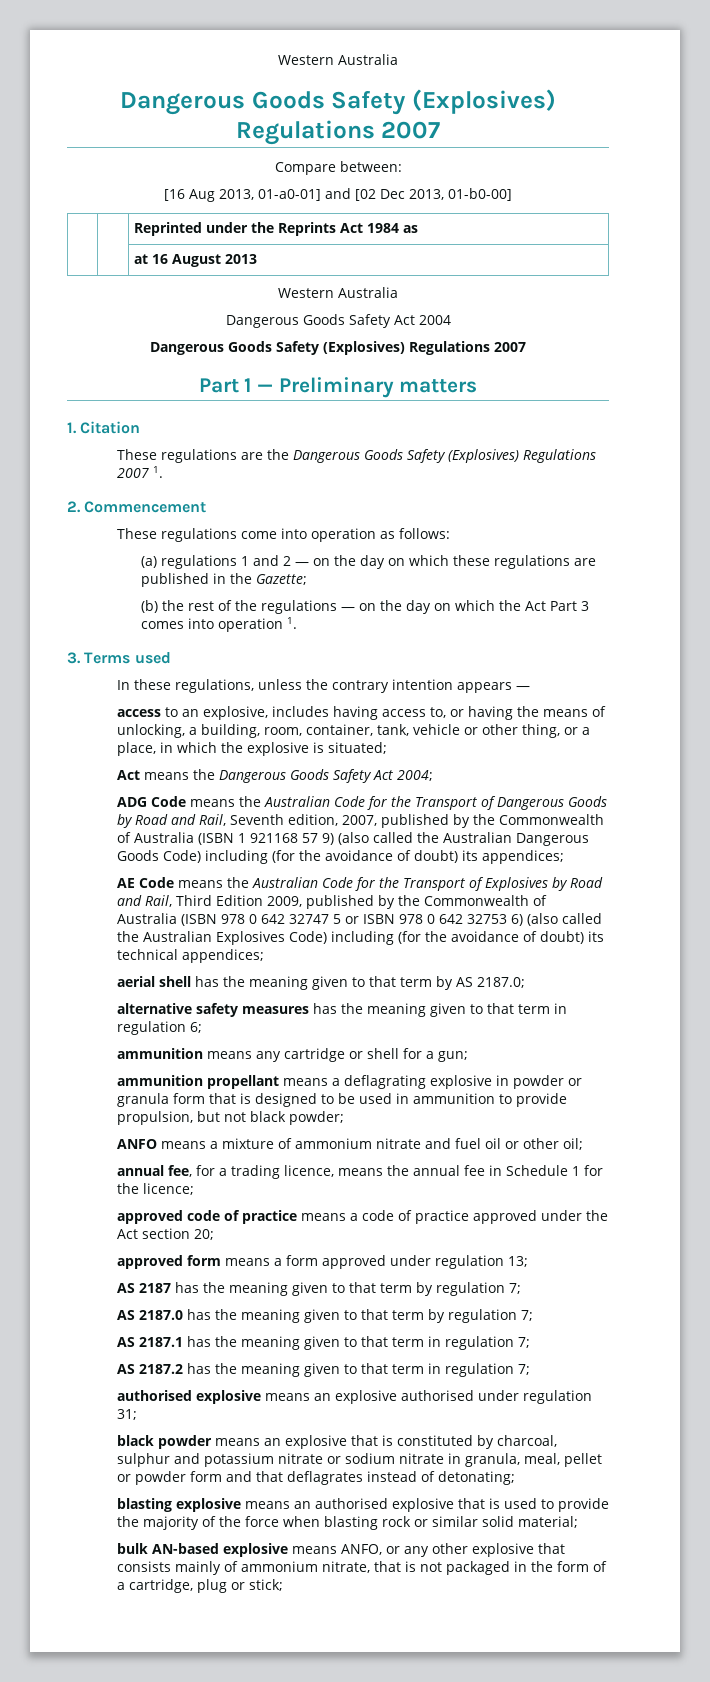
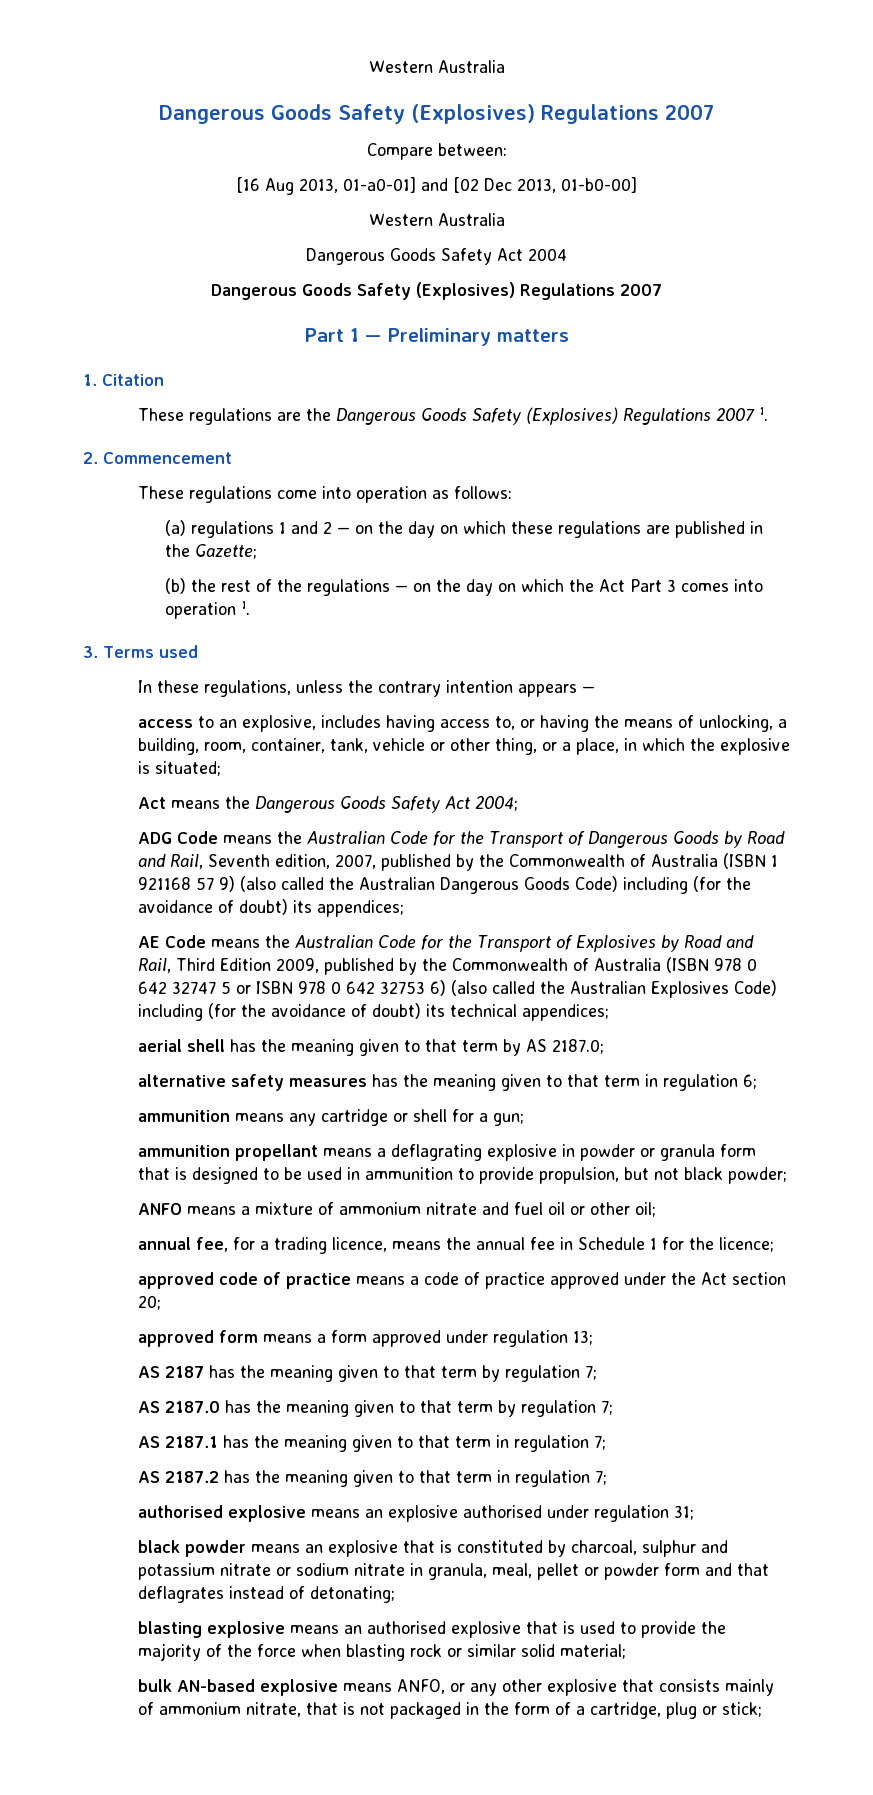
- | | Reprinted under the Reprints Act 1984 as
- | | at 16 August 2013

